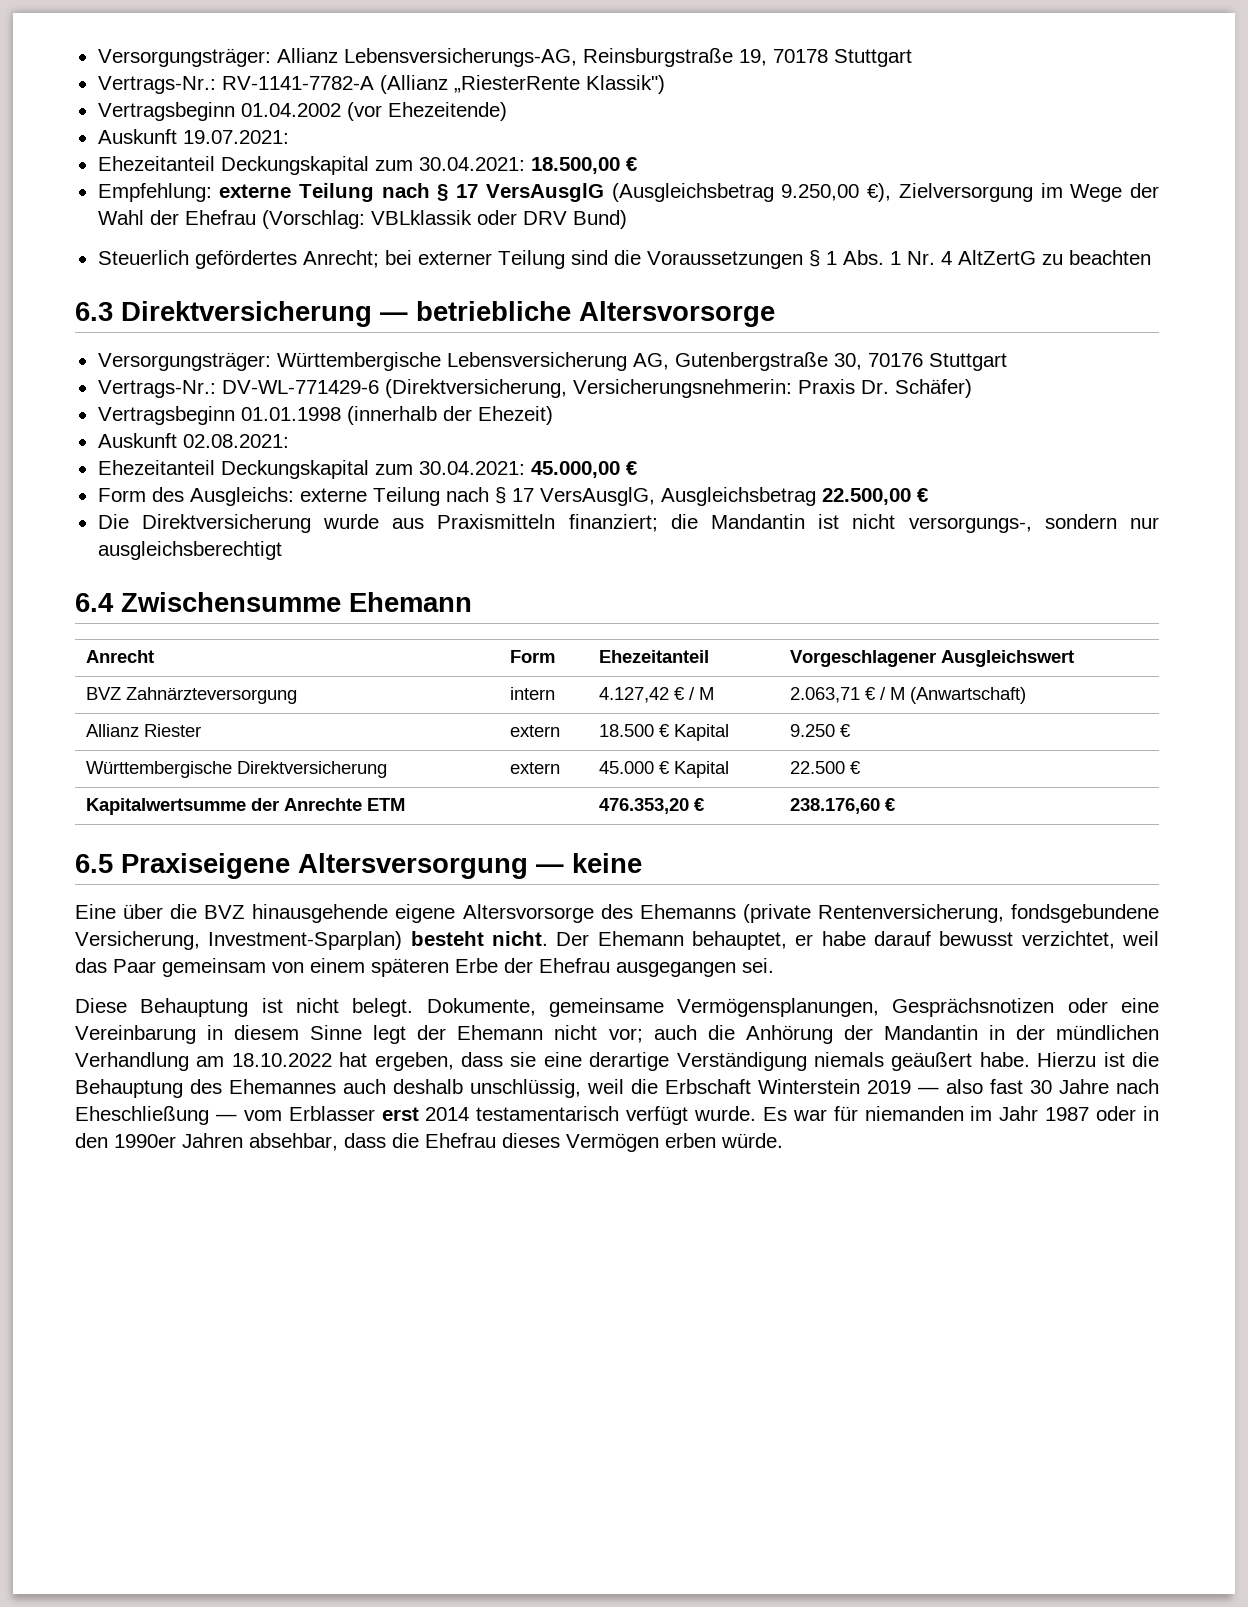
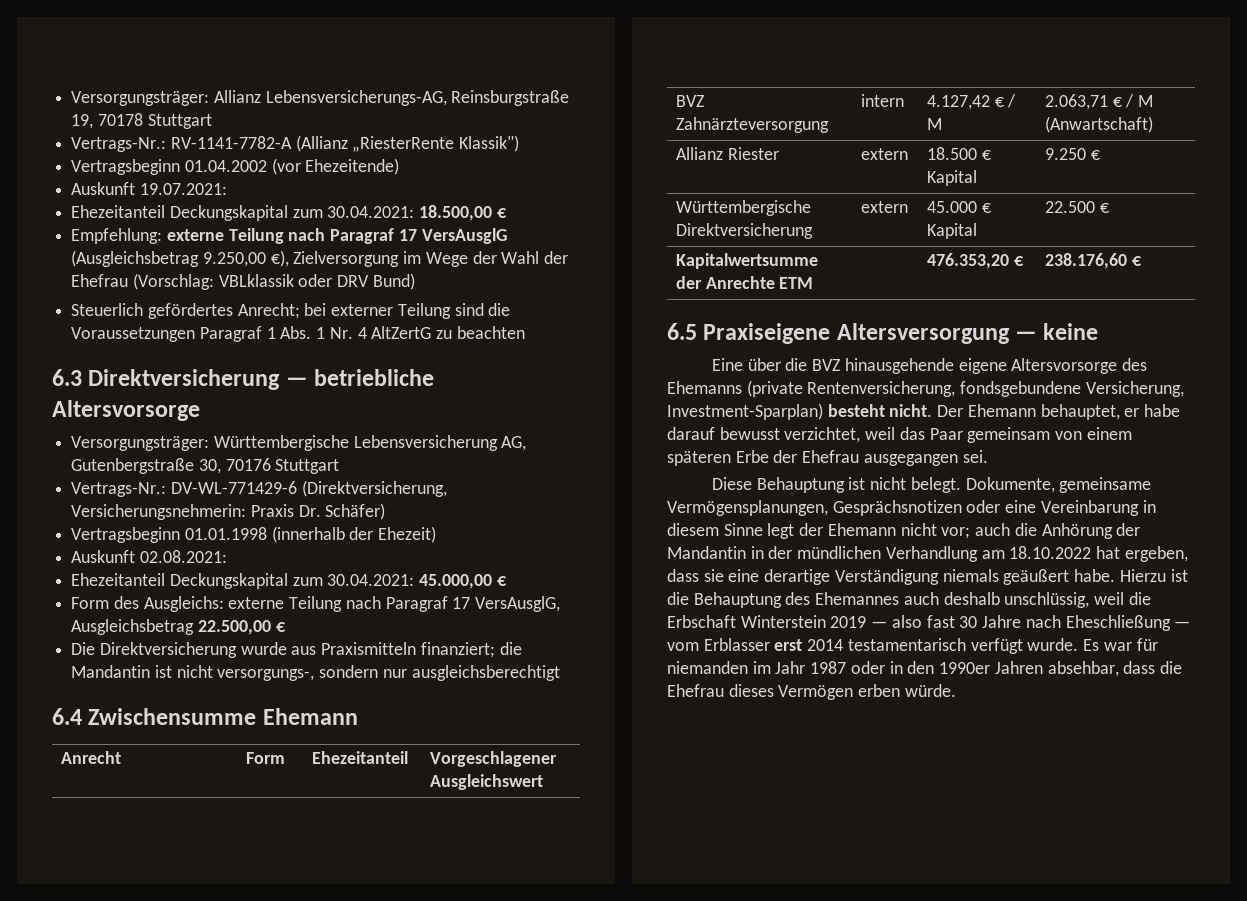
- Empfehlung: externe Teilung nach § 17 VersAusglG (Ausgleichsbetrag 9.250,00 €), Zielversorgung im Wege der Wahl der Ehefrau (Vorschlag: VBLklassik oder DRV Bund)
+ Empfehlung: externe Teilung nach Paragraf 17 VersAusglG (Ausgleichsbetrag 9.250,00 €), Zielversorgung im Wege der Wahl der Ehefrau (Vorschlag: VBLklassik oder DRV Bund)
- Steuerlich gefördertes Anrecht; bei externer Teilung sind die Voraussetzungen § 1 Abs. 1 Nr. 4 AltZertG zu beachten
+ Steuerlich gefördertes Anrecht; bei externer Teilung sind die Voraussetzungen Paragraf 1 Abs. 1 Nr. 4 AltZertG zu beachten
- Form des Ausgleichs: externe Teilung nach § 17 VersAusglG, Ausgleichsbetrag 22.500,00 €
+ Form des Ausgleichs: externe Teilung nach Paragraf 17 VersAusglG, Ausgleichsbetrag 22.500,00 €

